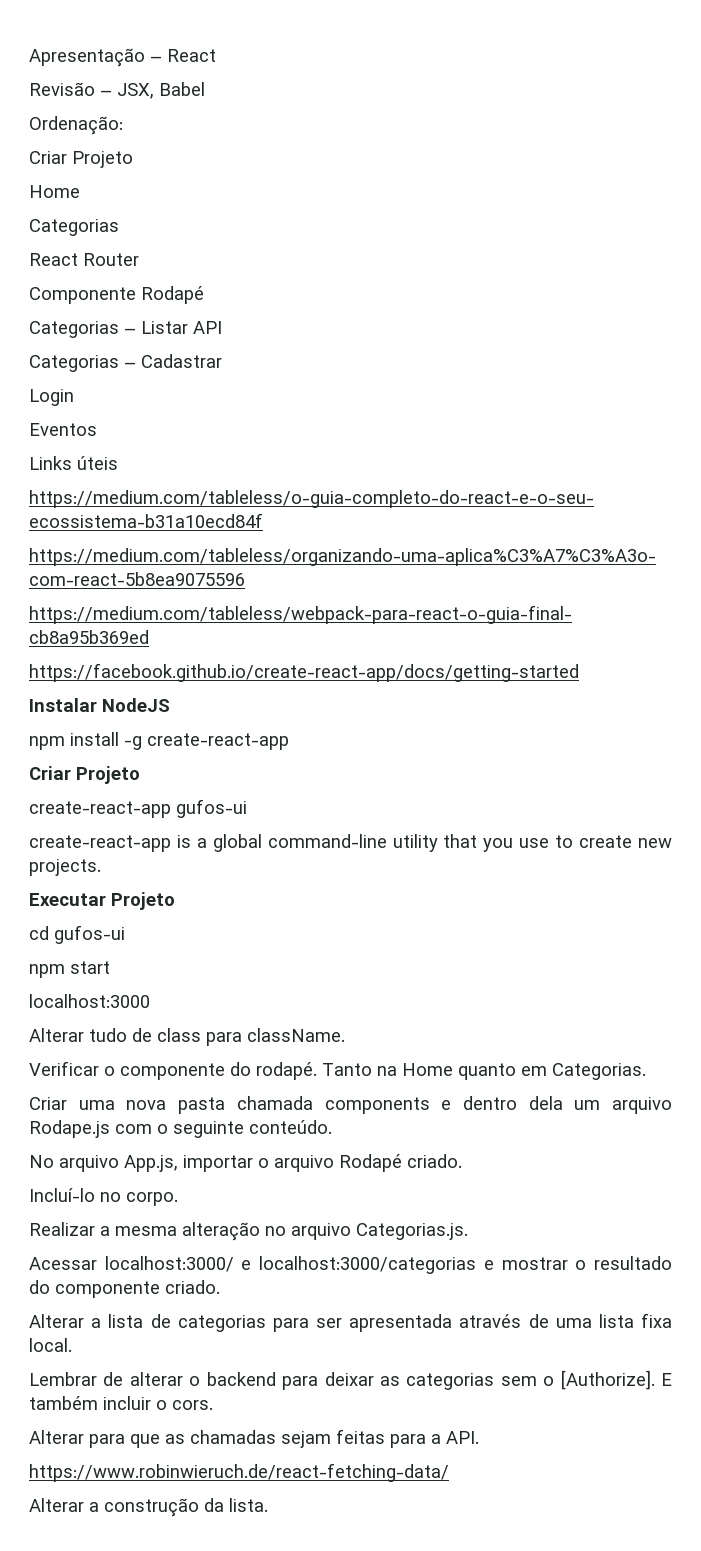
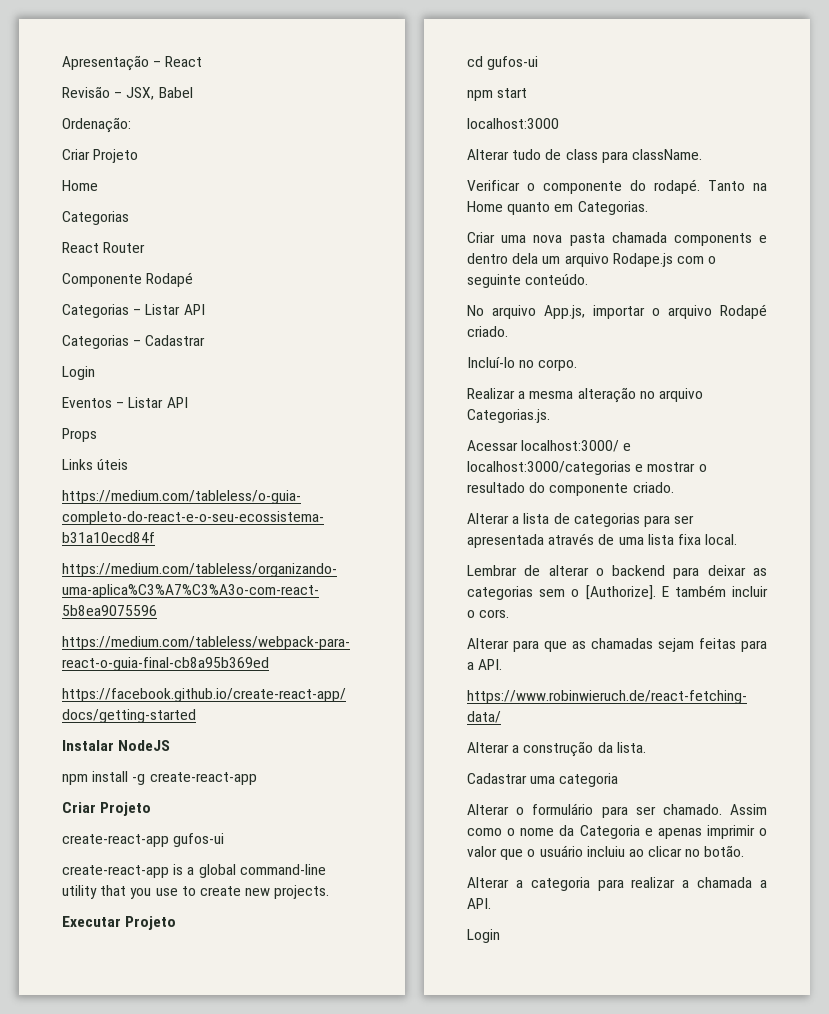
- Eventos
+ Eventos – Listar API
+ Props
+ Cadastrar uma categoria
+ Alterar o formulário para ser chamado. Assim como o nome da Categoria e apenas imprimir o valor que o usuário incluiu ao clicar no botão.
+ Alterar a categoria para realizar a chamada a API.
+ Login

